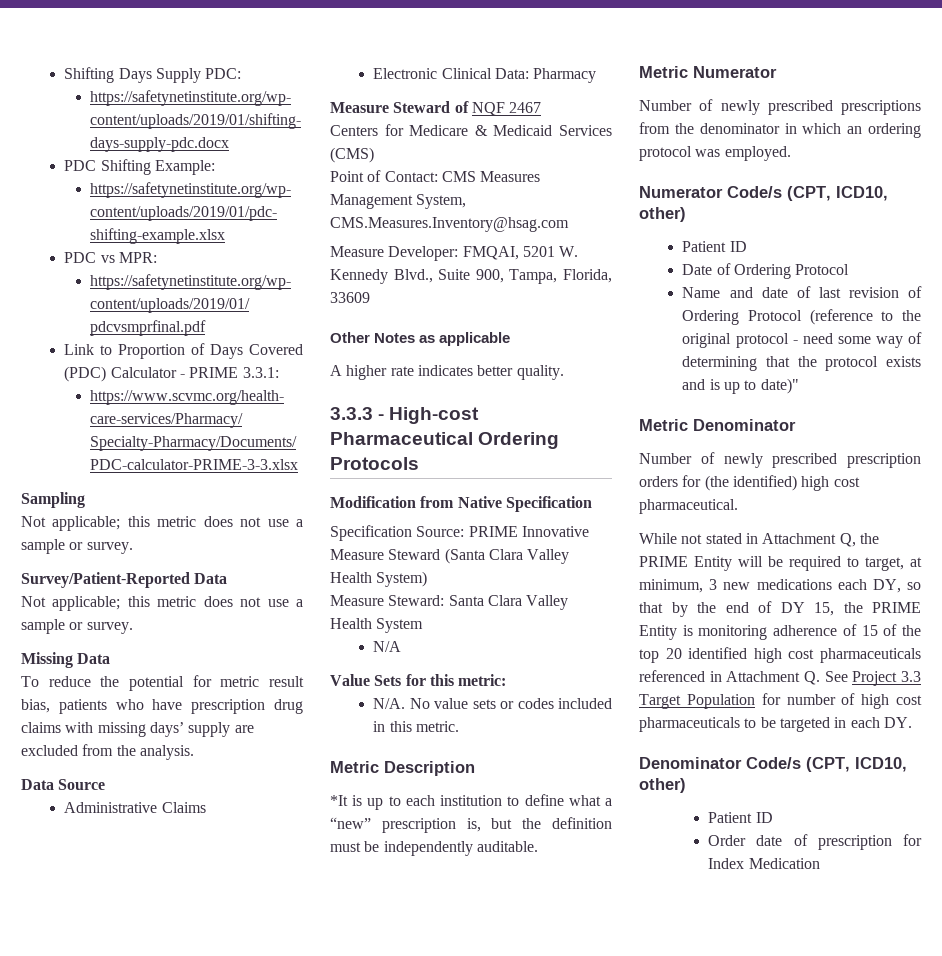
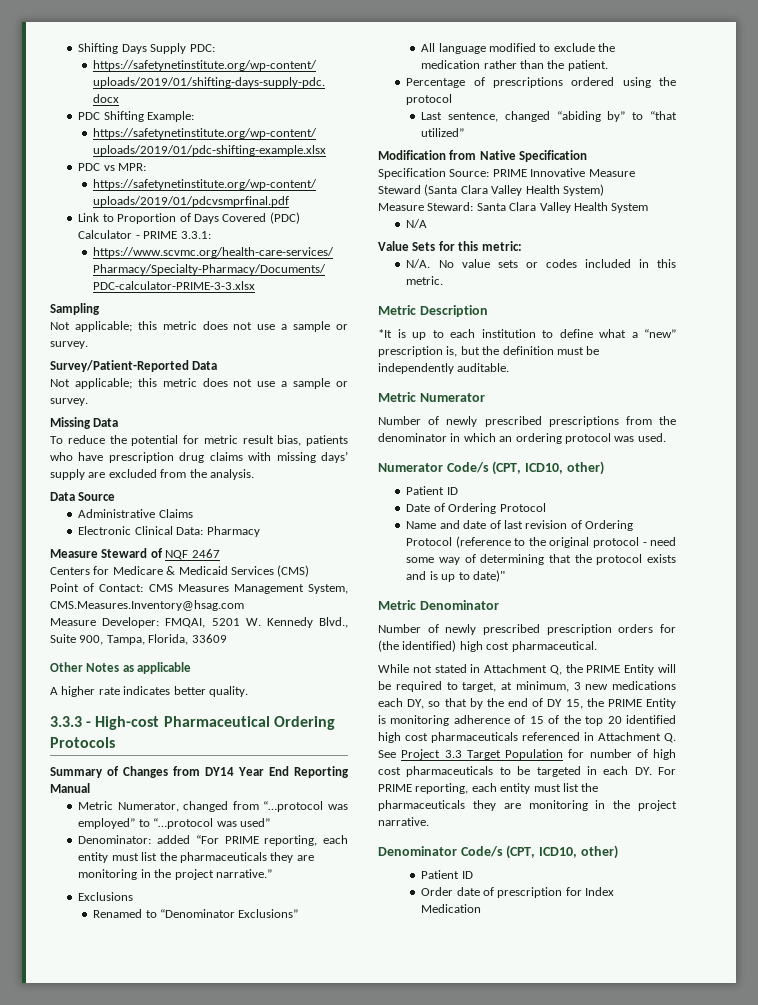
+ Summary of Changes from DY14 Year End Reporting Manual
+ Metric Numerator, changed from “…protocol was employed” to “…protocol was used”
+ Denominator: added “For PRIME reporting, each entity must list the pharmaceuticals they are monitoring in the project narrative.”
+ Exclusions
+ Renamed to “Denominator Exclusions”
+ All language modified to exclude the medication rather than the patient.
+ Percentage of prescriptions ordered using the protocol
+ Last sentence, changed “abiding by” to “that utilized”
- Number of newly prescribed prescriptions from the denominator in which an ordering protocol was employed.
+ Number of newly prescribed prescriptions from the denominator in which an ordering protocol was used.
- While not stated in Attachment Q, the PRIME Entity will be required to target, at minimum, 3 new medications each DY, so that by the end of DY 15, the PRIME Entity is monitoring adherence of 15 of the top 20 identified high cost pharmaceuticals referenced in Attachment Q. See Project 3.3 Target Population for number of high cost pharmaceuticals to be targeted in each DY.
+ While not stated in Attachment Q, the PRIME Entity will be required to target, at minimum, 3 new medications each DY, so that by the end of DY 15, the PRIME Entity is monitoring adherence of 15 of the top 20 identified high cost pharmaceuticals referenced in Attachment Q. See Project 3.3 Target Population for number of high cost pharmaceuticals to be targeted in each DY. For PRIME reporting, each entity must list the pharmaceuticals they are monitoring in the project narrative.

